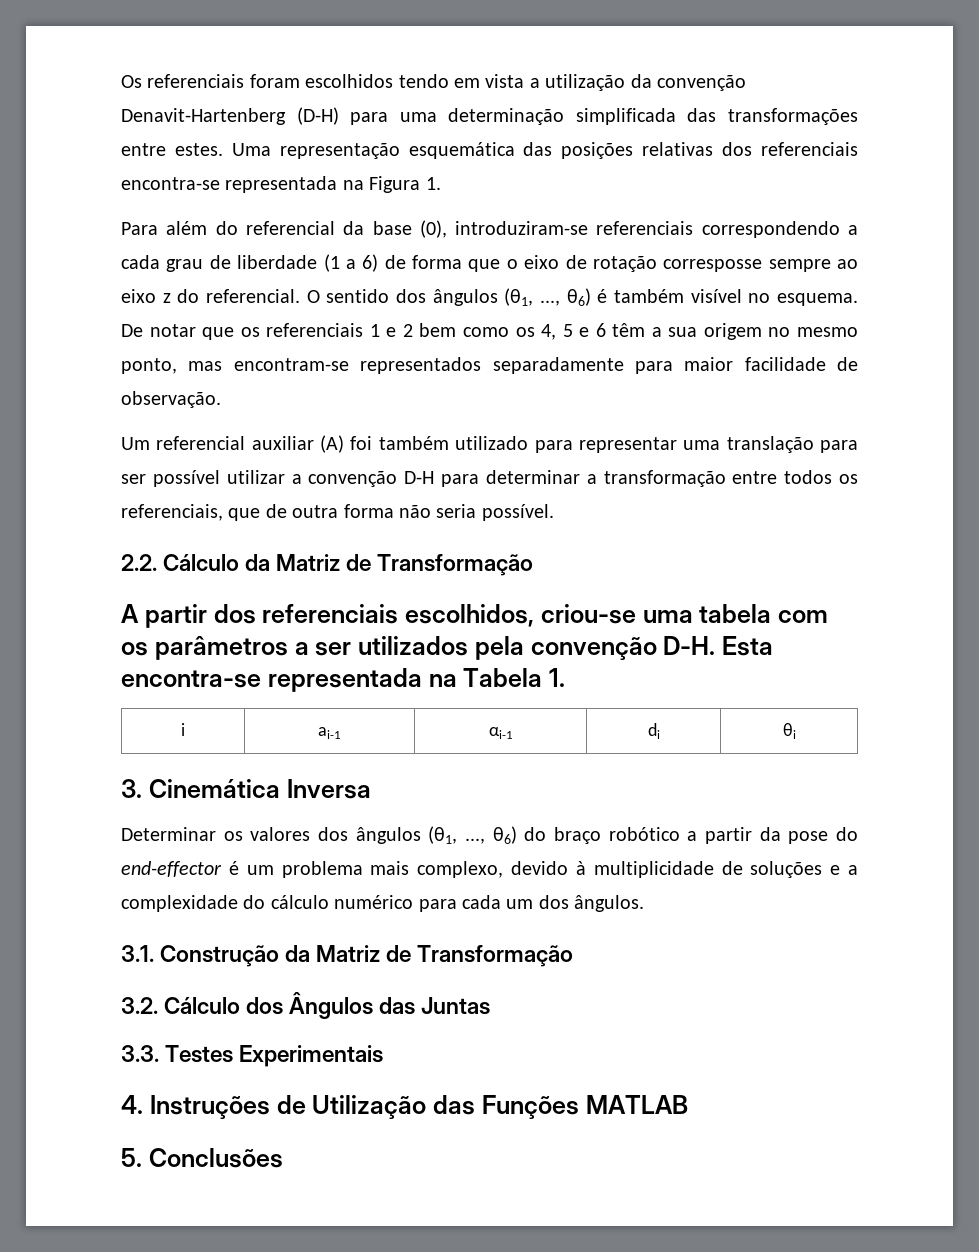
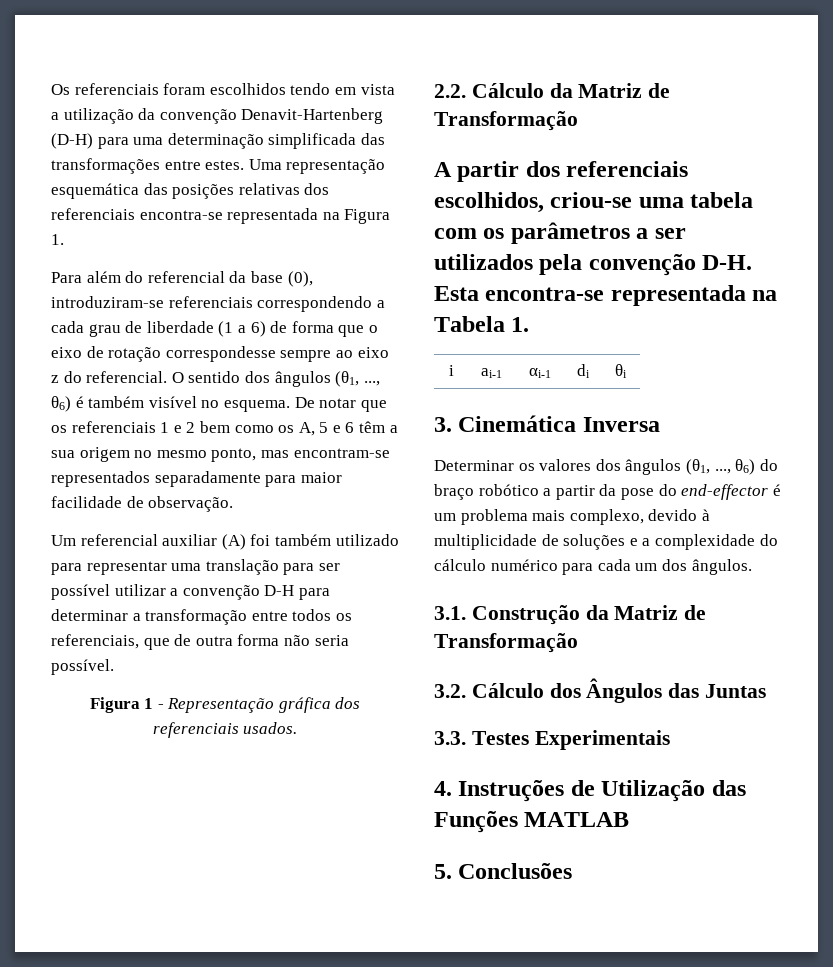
- Para além do referencial da base (0), introduziram-se referenciais correspondendo a cada grau de liberdade (1 a 6) de forma que o eixo de rotação corresposse sempre ao eixo z do referencial.
+ Para além do referencial da base (0), introduziram-se referenciais correspondendo a cada grau de liberdade (1 a 6) de forma que o eixo de rotação correspondesse sempre ao eixo z do referencial.
- De notar que os referenciais 1 e 2 bem como os 4, 5 e 6 têm a sua origem no mesmo ponto, mas encontram-se representados separadamente para maior facilidade de observação.
+ De notar que os referenciais 1 e 2 bem como os A, 5 e 6 têm a sua origem no mesmo ponto, mas encontram-se representados separadamente para maior facilidade de observação.
+ Figura 1 - Representação gráfica dos referenciais usados.

